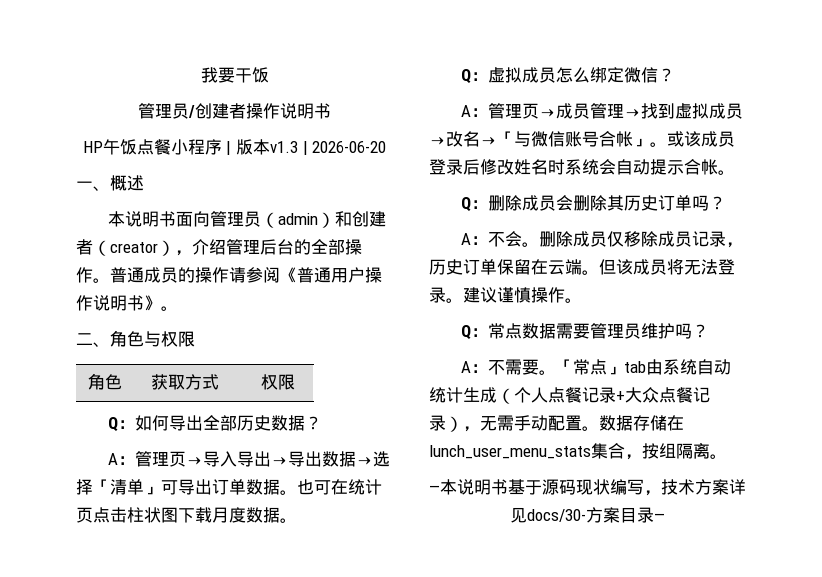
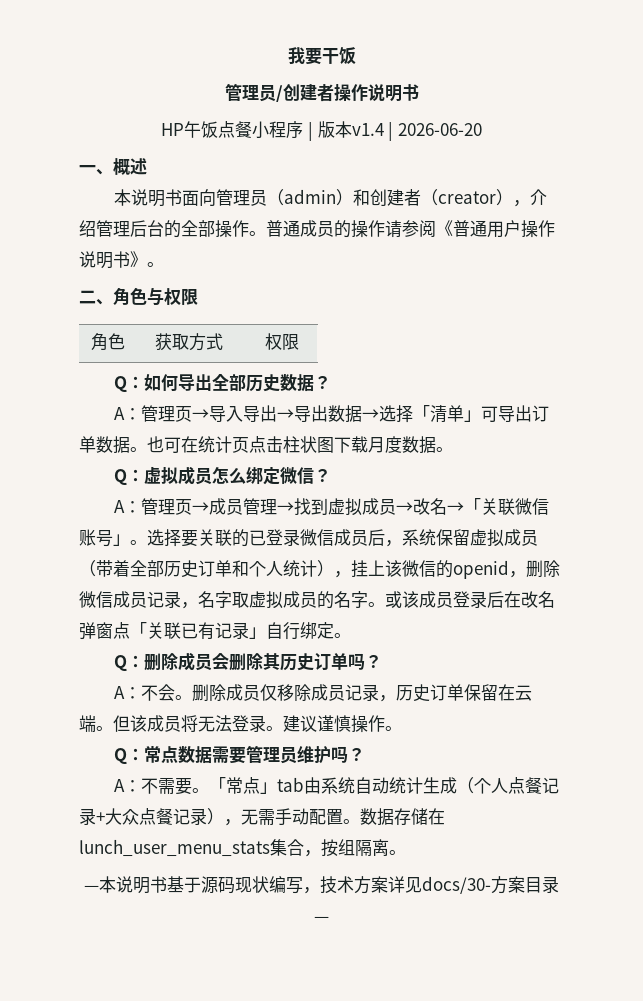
- HP午饭点餐小程序 | 版本v1.3 | 2026-06-20
+ HP午饭点餐小程序 | 版本v1.4 | 2026-06-20
- A：管理页→成员管理→找到虚拟成员→改名→「与微信账号合帐」。或该成员登录后修改姓名时系统会自动提示合帐。
+ A：管理页→成员管理→找到虚拟成员→改名→「关联微信账号」。选择要关联的已登录微信成员后，系统保留虚拟成员（带着全部历史订单和个人统计），挂上该微信的openid，删除微信成员记录，名字取虚拟成员的名字。或该成员登录后在改名弹窗点「关联已有记录」自行绑定。

